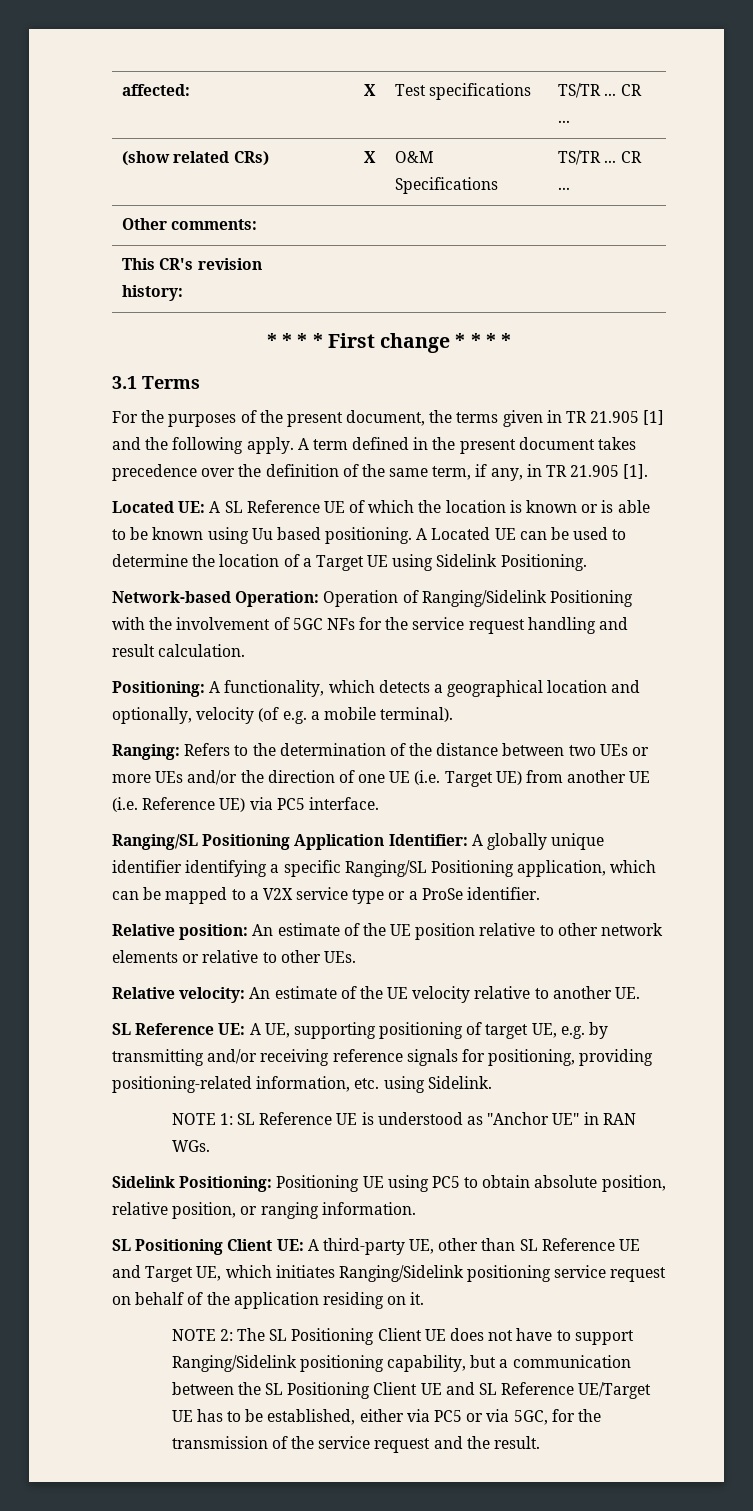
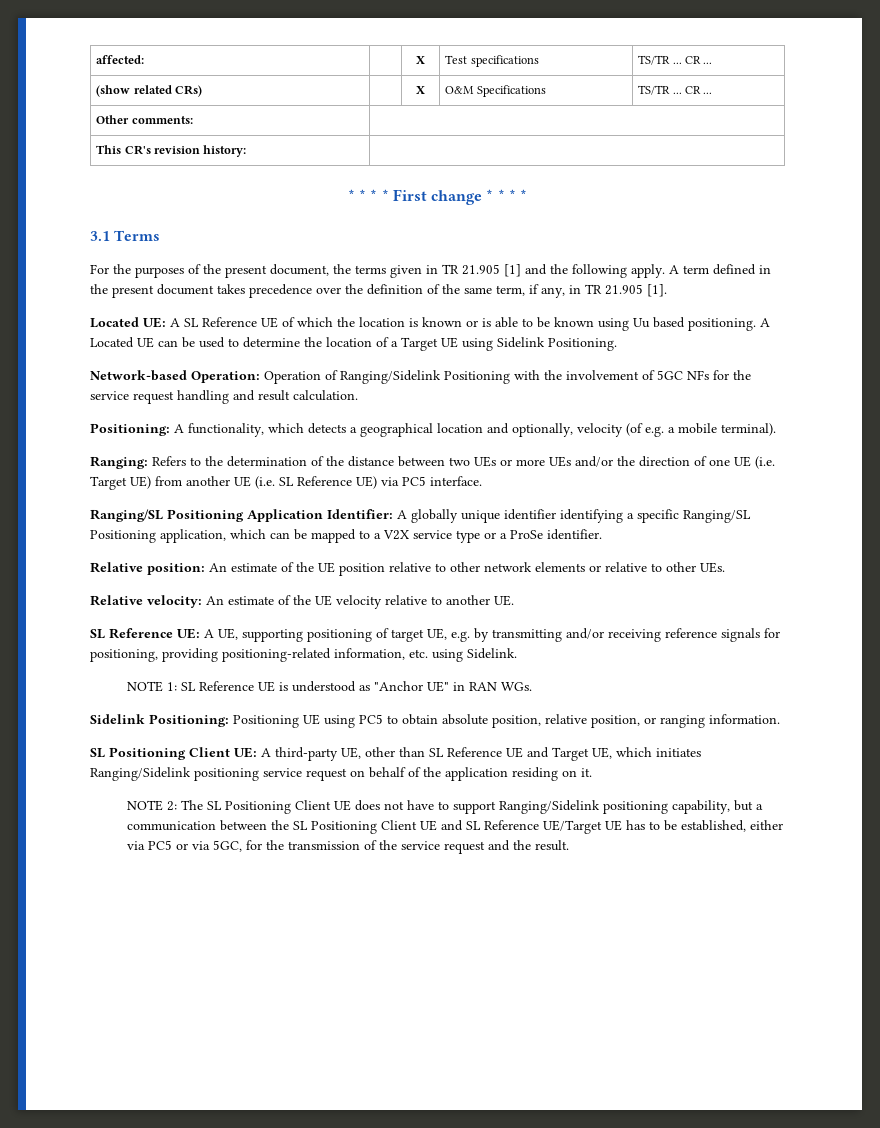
- Ranging: Refers to the determination of the distance between two UEs or more UEs and/or the direction of one UE (i.e. Target UE) from another UE (i.e. Reference UE) via PC5 interface.
+ Ranging: Refers to the determination of the distance between two UEs or more UEs and/or the direction of one UE (i.e. Target UE) from another UE (i.e. SL Reference UE) via PC5 interface.

